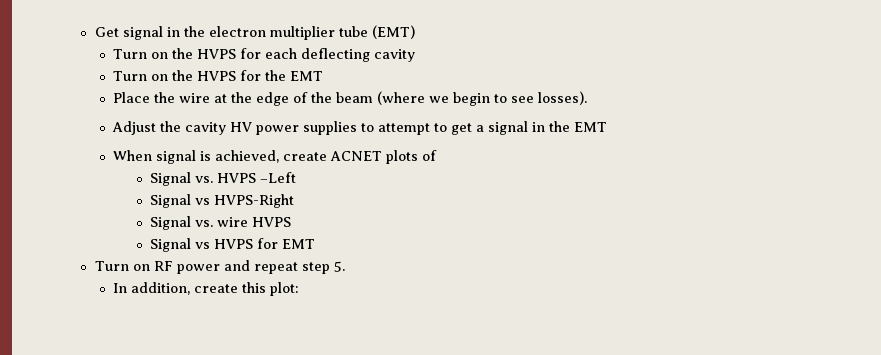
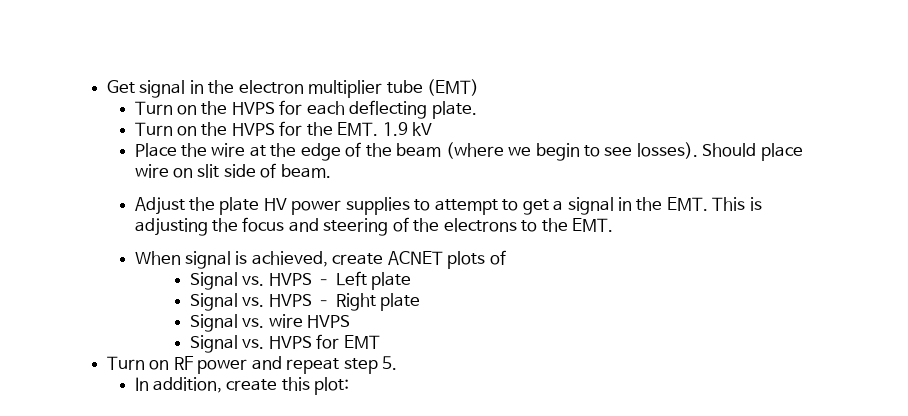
- Turn on the HVPS for each deflecting cavity
+ Turn on the HVPS for each deflecting plate.
- Turn on the HVPS for the EMT
+ Turn on the HVPS for the EMT. 1.9 kV
+ Should place wire on slit side of beam.
- Adjust the cavity HV power supplies to attempt to get a signal in the EMT
+ Adjust the plate HV power supplies to attempt to get a signal in the EMT. This is adjusting the focus and steering of the electrons to the EMT.
- Signal vs. HVPS –Left
- Signal vs HVPS-Right
+ Signal vs. HVPS – Left plate
+ Signal vs. HVPS – Right plate
- Signal vs HVPS for EMT
+ Signal vs. HVPS for EMT

